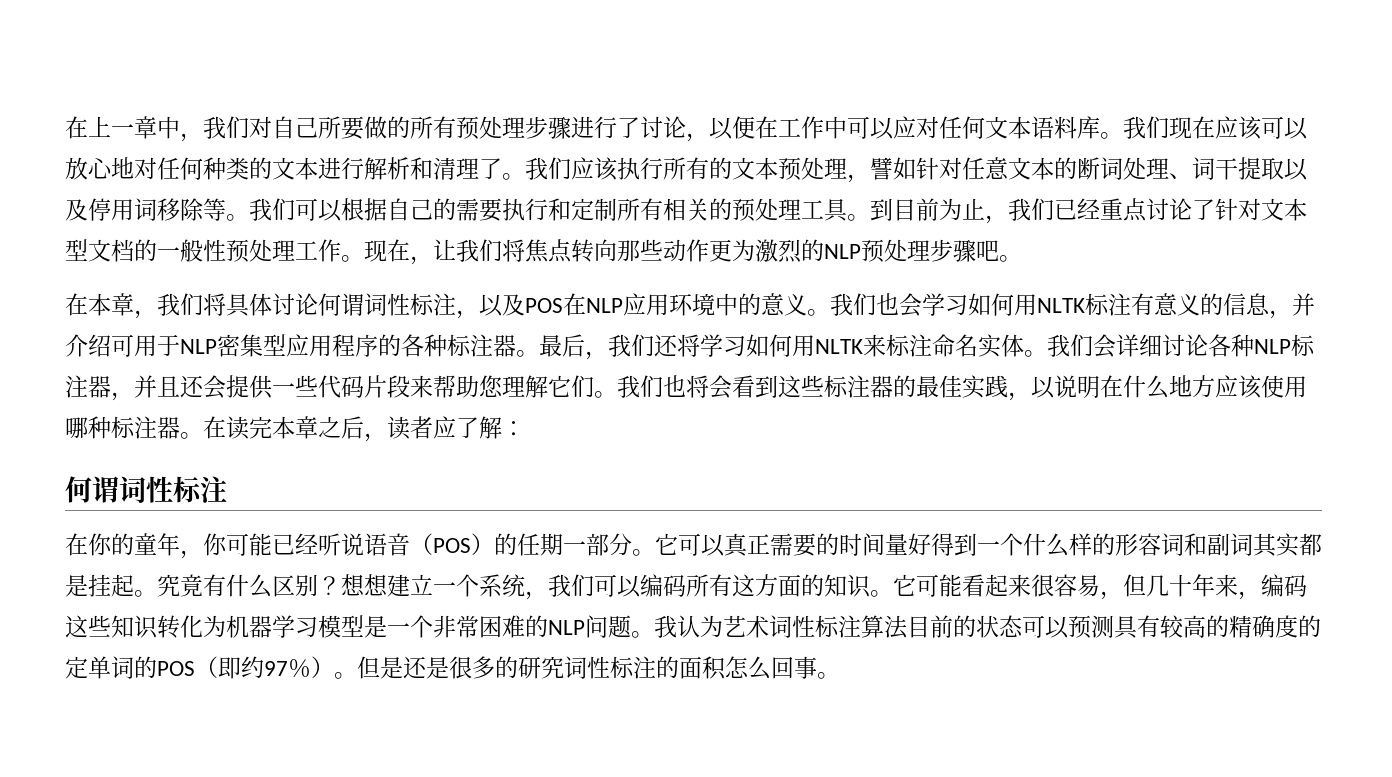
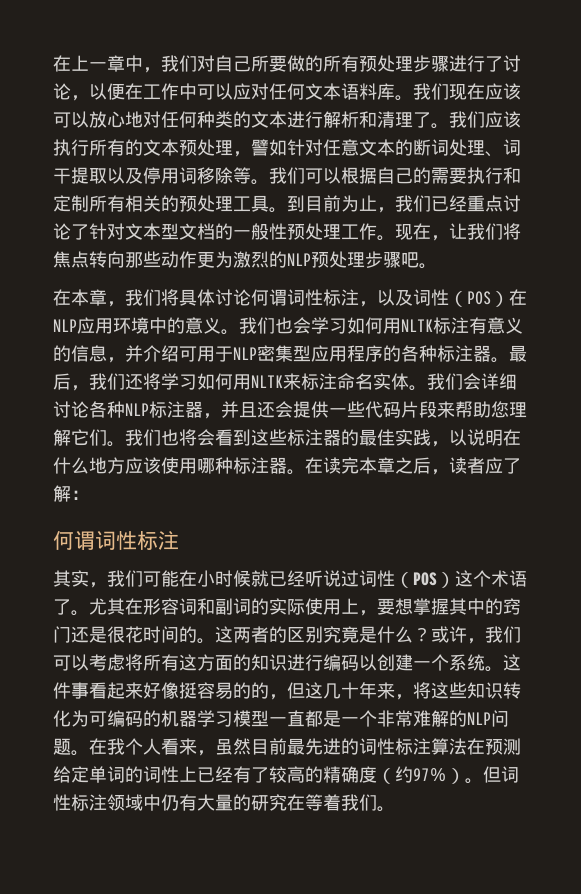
- 在本章，我们将具体讨论何谓词性标注，以及POS在NLP应用环境中的意义。
+ 在本章，我们将具体讨论何谓词性标注，以及词性（POS）在NLP应用环境中的意义。
- 在你的童年，你可能已经听说语音（POS）的任期一部分。它可以真正需要的时间量好得到一个什么样的形容词和副词其实都是挂起。究竟有什么区别？想想建立一个系统，我们可以编码所有这方面的知识。它可能看起来很容易，但几十年来，编码这些知识转化为机器学习模型是一个非常困难的NLP问题。
+ 其实，我们可能在小时候就已经听说过词性（POS）这个术语了。尤其在形容词和副词的实际使用上，要想掌握其中的窍门还是很花时间的。这两者的区别究竟是什么？或许，我们可以考虑将所有这方面的知识进行编码以创建一个系统。这件事看起来好像挺容易的的，但这几十年来，将这些知识转化为可编码的机器学习模型一直都是一个非常难解的NLP问题。
- 我认为艺术词性标注算法目前的状态可以预测具有较高的精确度的定单词的POS（即约97％）。但是还是很多的研究词性标注的面积怎么回事。
+ 在我个人看来，虽然目前最先进的词性标注算法在预测给定单词的词性上已经有了较高的精确度（约97％）。但词性标注领域中仍有大量的研究在等着我们。

